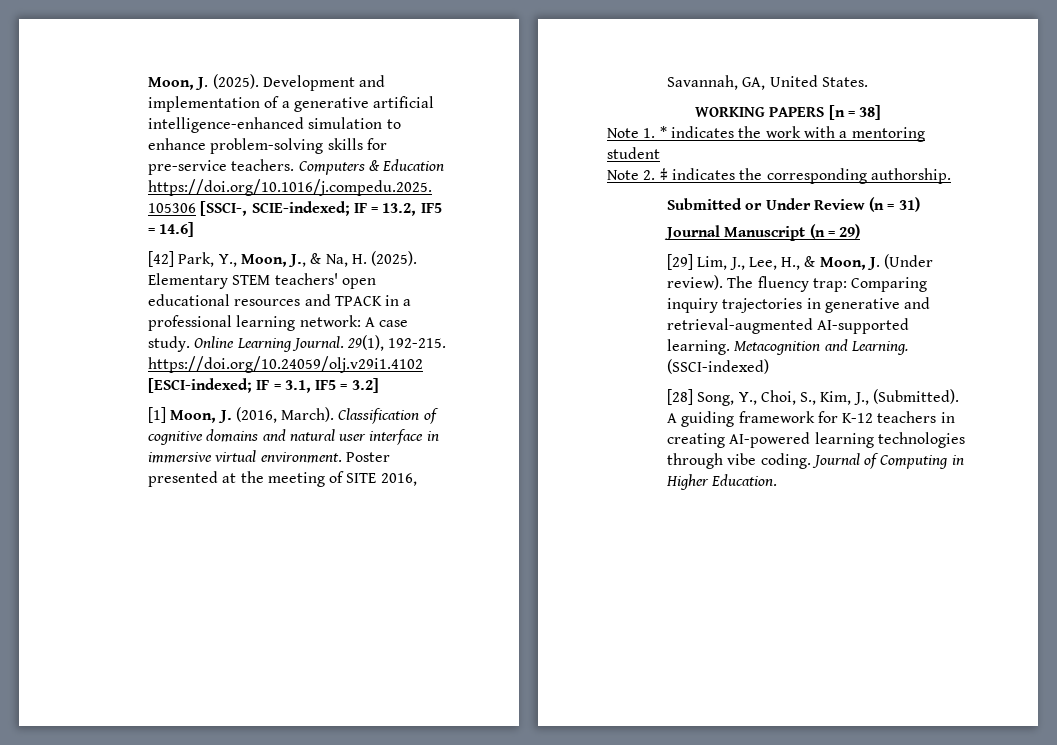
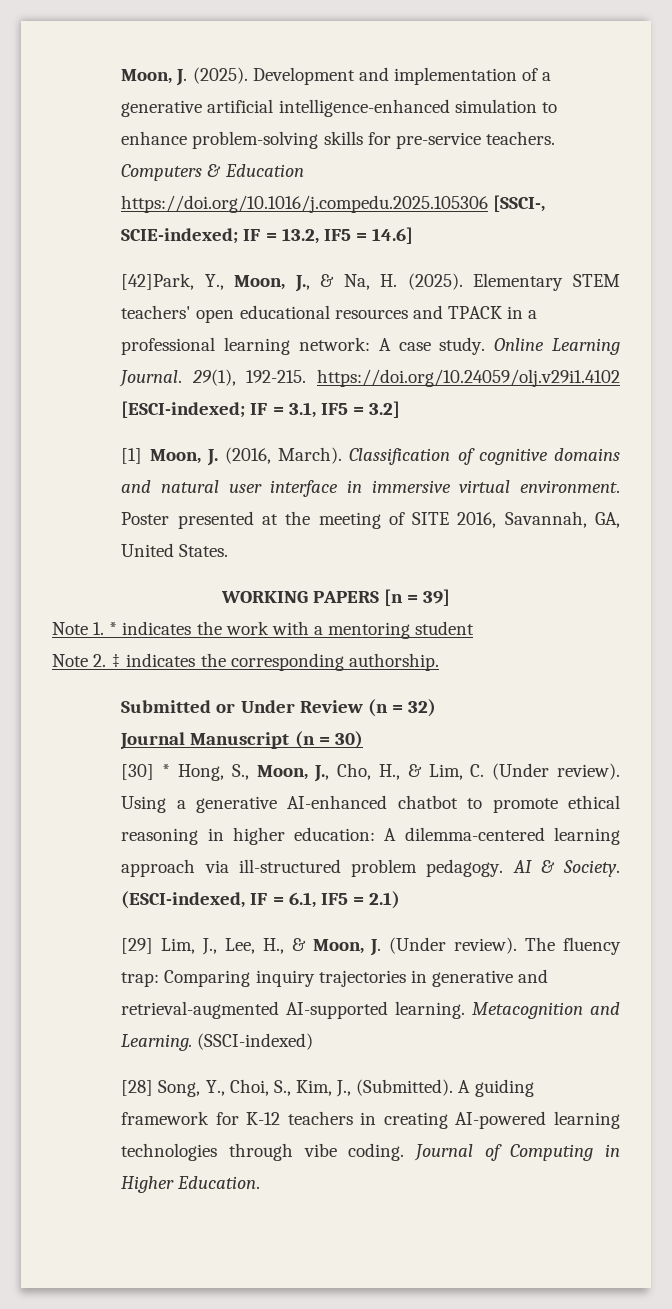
- [42] Park, Y., Moon, J., & Na, H. (2025).
+ [42]Park, Y., Moon, J., & Na, H. (2025).
- WORKING PAPERS [n = 38]
+ WORKING PAPERS [n = 39]
- Submitted or Under Review (n = 31)
+ Submitted or Under Review (n = 32)
- Journal Manuscript (n = 29)
+ Journal Manuscript (n = 30)
+ [30] * Hong, S., Moon, J., Cho, H., & Lim, C. (Under review). Using a generative AI-enhanced chatbot to promote ethical reasoning in higher education: A dilemma-centered learning approach via ill-structured problem pedagogy. AI & Society. (ESCI-indexed, IF = 6.1, IF5 = 2.1)

